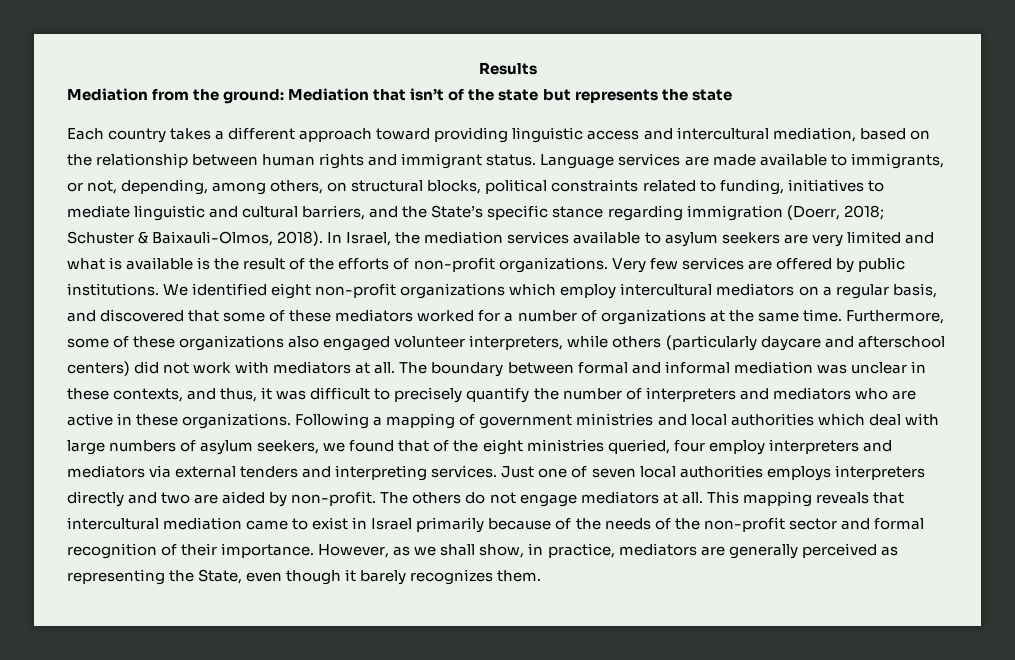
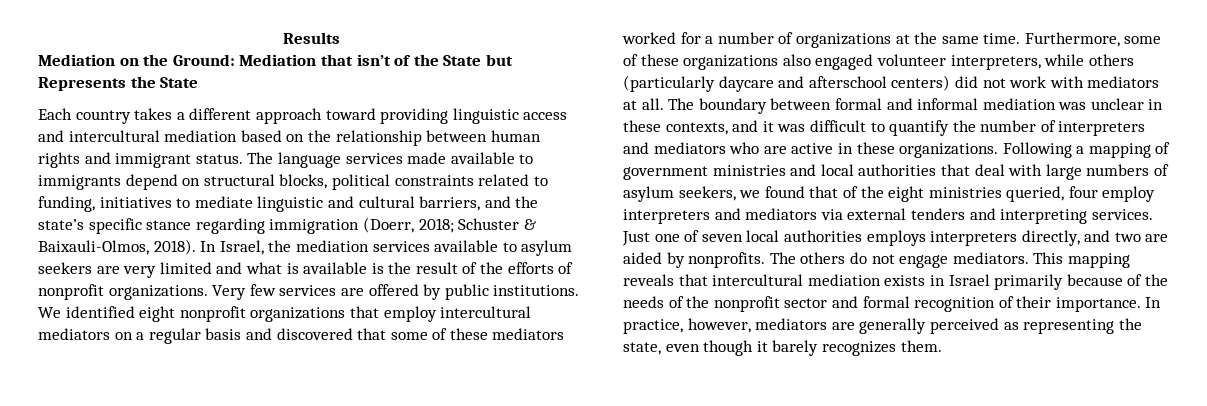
- Mediation from the ground: Mediation that isn’t of the state but represents the state
+ Mediation on the Ground: Mediation that isn’t of the State but Represents the State
- Each country takes a different approach toward providing linguistic access and intercultural mediation, based on the relationship between human rights and immigrant status.
+ Each country takes a different approach toward providing linguistic access and intercultural mediation based on the relationship between human rights and immigrant status.
- Language services are made available to immigrants, or not, depending, among others, on structural blocks, political constraints related to funding, initiatives to mediate linguistic and cultural barriers, and the State’s specific stance regarding immigration (Doerr, 2018; Schuster & Baixauli-Olmos, 2018).
+ The language services made available to immigrants depend on structural blocks, political constraints related to funding, initiatives to mediate linguistic and cultural barriers, and the state’s specific stance regarding immigration (Doerr, 2018; Schuster & Baixauli-Olmos, 2018).
- In Israel, the mediation services available to asylum seekers are very limited and what is available is the result of the efforts of non-profit organizations.
+ In Israel, the mediation services available to asylum seekers are very limited and what is available is the result of the efforts of nonprofit organizations.
- We identified eight non-profit organizations which employ intercultural mediators on a regular basis, and discovered that some of these mediators worked for a number of organizations at the same time.
+ We identified eight nonprofit organizations that employ intercultural mediators on a regular basis and discovered that some of these mediators worked for a number of organizations at the same time.
- The boundary between formal and informal mediation was unclear in these contexts, and thus, it was difficult to precisely quantify the number of interpreters and mediators who are active in these organizations.
+ The boundary between formal and informal mediation was unclear in these contexts, and it was difficult to quantify the number of interpreters and mediators who are active in these organizations.
- Following a mapping of government ministries and local authorities which deal with large numbers of asylum seekers, we found that of the eight ministries queried, four employ interpreters and mediators via external tenders and interpreting services.
+ Following a mapping of government ministries and local authorities that deal with large numbers of asylum seekers, we found that of the eight ministries queried, four employ interpreters and mediators via external tenders and interpreting services.
- Just one of seven local authorities employs interpreters directly and two are aided by non-profit.
+ Just one of seven local authorities employs interpreters directly, and two are aided by nonprofits.
- The others do not engage mediators at all.
+ The others do not engage mediators.
- This mapping reveals that intercultural mediation came to exist in Israel primarily because of the needs of the non-profit sector and formal recognition of their importance.
+ This mapping reveals that intercultural mediation exists in Israel primarily because of the needs of the nonprofit sector and formal recognition of their importance.
- However, as we shall show, in practice, mediators are generally perceived as representing the State, even though it barely recognizes them.
+ In practice, however, mediators are generally perceived as representing the state, even though it barely recognizes them.

